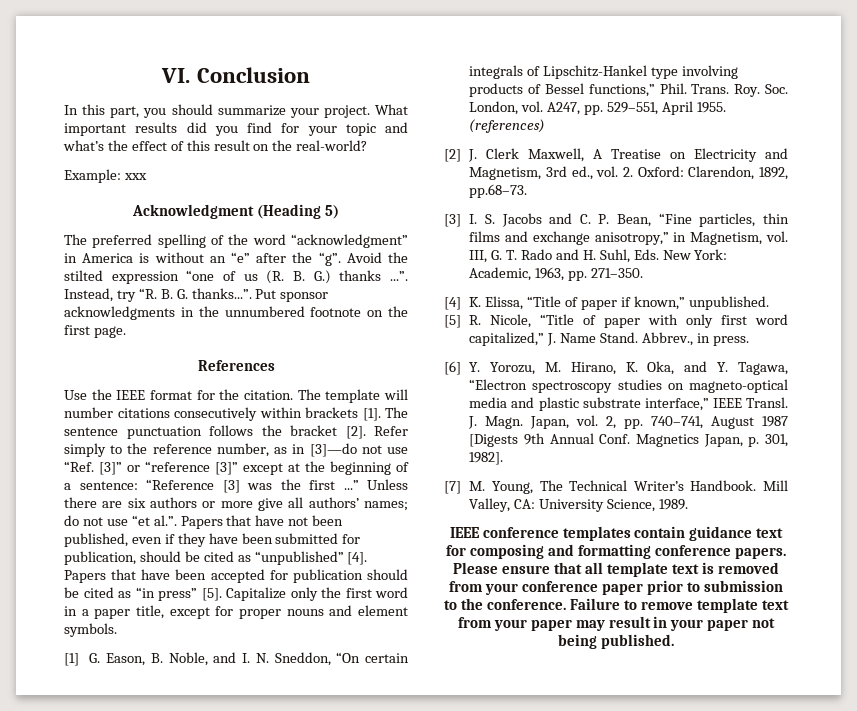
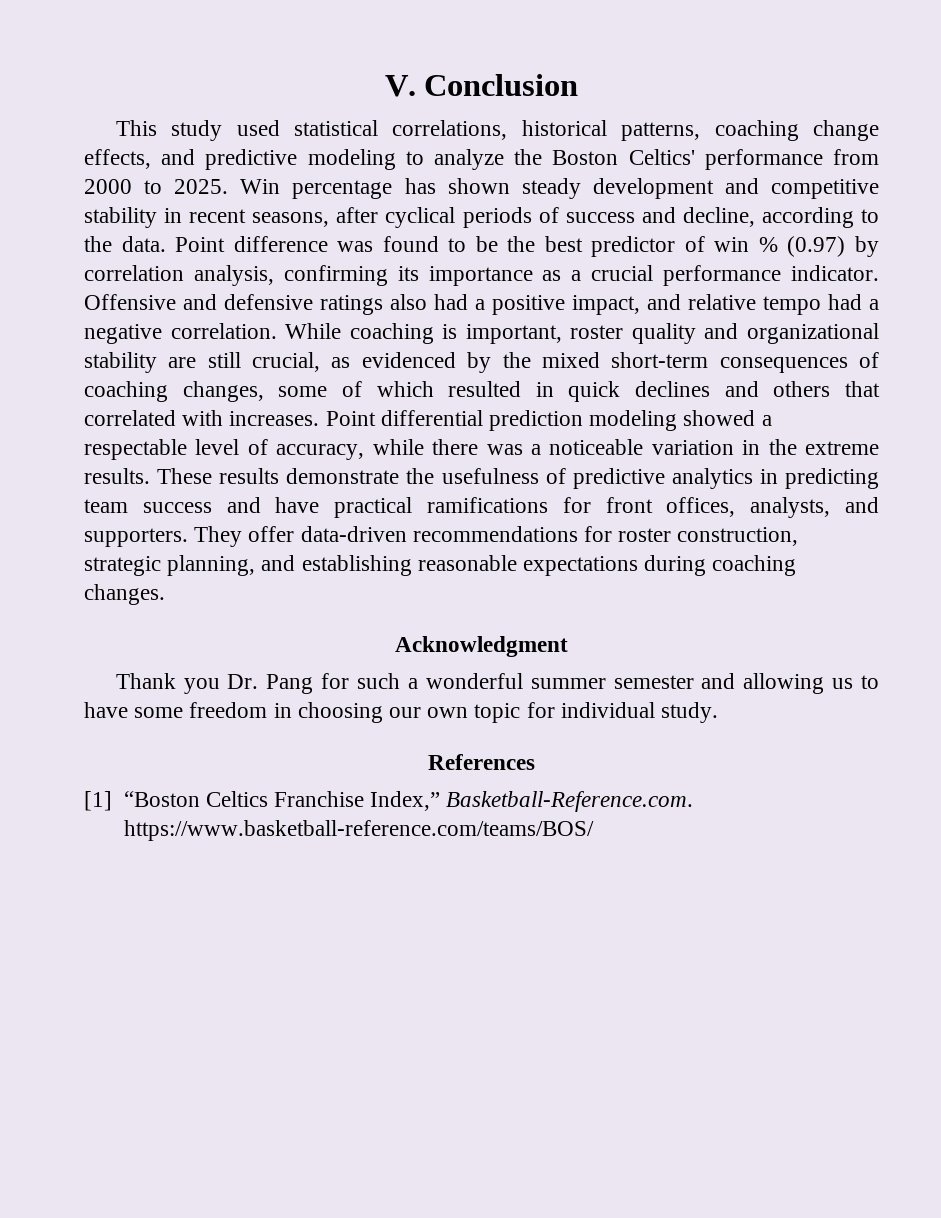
- VI. Conclusion
+ V. Conclusion
- In this part, you should summarize your project. What important results did you find for your topic and what’s the effect of this result on the real-world?
- Example: xxx
- Acknowledgment (Heading 5)
- The preferred spelling of the word “acknowledgment” in America is without an “e” after the “g”. Avoid the stilted expression “one of us (R. B. G.) thanks ...”. Instead, try “R. B. G. thanks...”. Put sponsor acknowledgments in the unnumbered footnote on the first page.
+ This study used statistical correlations, historical patterns, coaching change effects, and predictive modeling to analyze the Boston Celtics' performance from 2000 to 2025. Win percentage has shown steady development and competitive stability in recent seasons, after cyclical periods of success and decline, according to the data. Point difference was found to be the best predictor of win % (0.97) by correlation analysis, confirming its importance as a crucial performance indicator. Offensive and defensive ratings also had a positive impact, and relative tempo had a negative correlation. While coaching is important, roster quality and organizational stability are still crucial, as evidenced by the mixed short-term consequences of coaching changes, some of which resulted in quick declines and others that correlated with increases. Point differential prediction modeling showed a respectable level of accuracy, while there was a noticeable variation in the extreme results. These results demonstrate the usefulness of predictive analytics in predicting team success and have practical ramifications for front offices, analysts, and supporters. They offer data-driven recommendations for roster construction, strategic planning, and establishing reasonable expectations during coaching changes.
+ Acknowledgment
+ Thank you Dr. Pang for such a wonderful summer semester and allowing us to have some freedom in choosing our own topic for individual study.
  References
- Use the IEEE format for the citation. The template will number citations consecutively within brackets [1]. The sentence punctuation follows the bracket [2]. Refer simply to the reference number, as in [3]—do not use “Ref. [3]” or “reference [3]” except at the beginning of a sentence: “Reference [3] was the first ...” Unless there are six authors or more give all authors’ names; do not use “et al.”. Papers that have not been published, even if they have been submitted for publication, should be cited as “unpublished” [4]. Papers that have been accepted for publication should be cited as “in press” [5]. Capitalize only the first word in a paper title, except for proper nouns and element symbols.
- [1] G. Eason, B. Noble, and I. N. Sneddon, “On certain integrals of Lipschitz-Hankel type involving products of Bessel functions,” Phil. Trans. Roy. Soc. London, vol. A247, pp. 529–551, April 1955. (references)
- [2] J. Clerk Maxwell, A Treatise on Electricity and Magnetism, 3rd ed., vol. 2. Oxford: Clarendon, 1892, pp.68–73.
- [3] I. S. Jacobs and C. P. Bean, “Fine particles, thin films and exchange anisotropy,” in Magnetism, vol. III, G. T. Rado and H. Suhl, Eds. New York: Academic, 1963, pp. 271–350.
- [4] K. Elissa, “Title of paper if known,” unpublished.
- [5] R. Nicole, “Title of paper with only first word capitalized,” J. Name Stand. Abbrev., in press.
- [6] Y. Yorozu, M. Hirano, K. Oka, and Y. Tagawa, “Electron spectroscopy studies on magneto-optical media and plastic substrate interface,” IEEE Transl. J. Magn. Japan, vol. 2, pp. 740–741, August 1987 [Digests 9th Annual Conf. Magnetics Japan, p. 301, 1982].
- [7] M. Young, The Technical Writer’s Handbook. Mill Valley, CA: University Science, 1989.
- IEEE conference templates contain guidance text for composing and formatting conference papers. Please ensure that all template text is removed from your conference paper prior to submission to the conference. Failure to remove template text from your paper may result in your paper not being published.
+ [1] “Boston Celtics Franchise Index,” Basketball-Reference.com. https://www.basketball-reference.com/teams/BOS/

